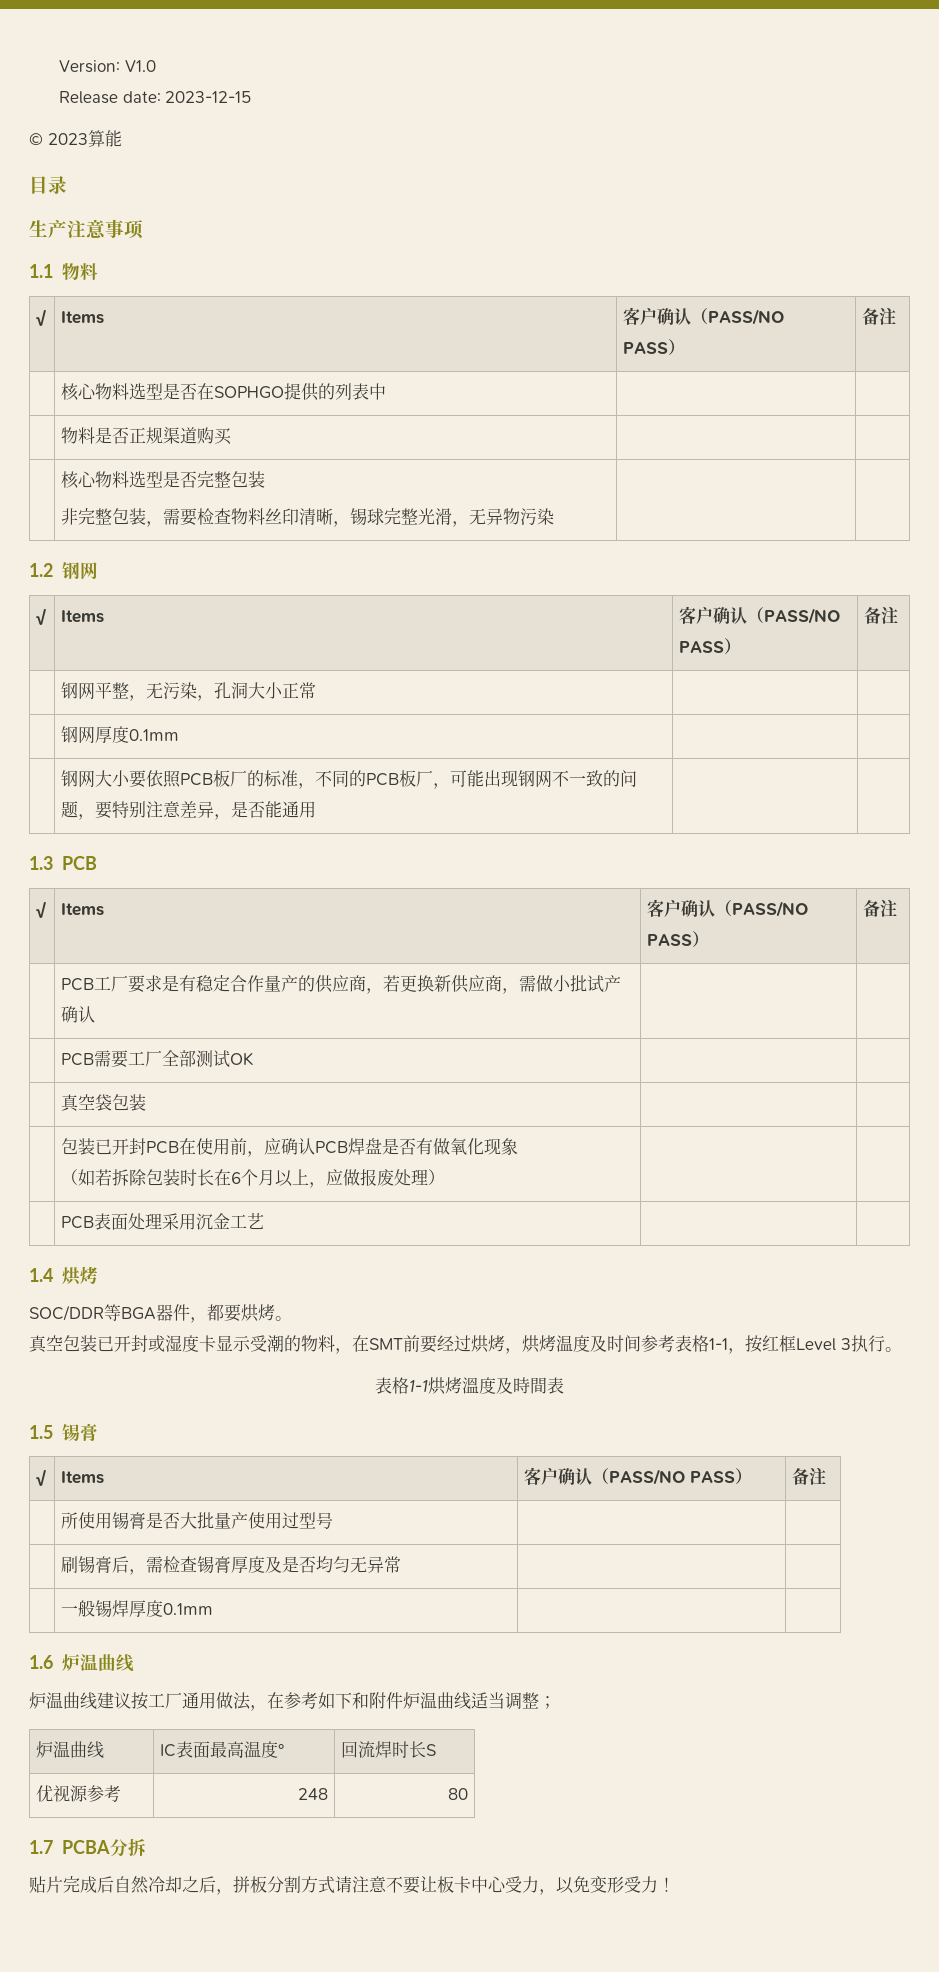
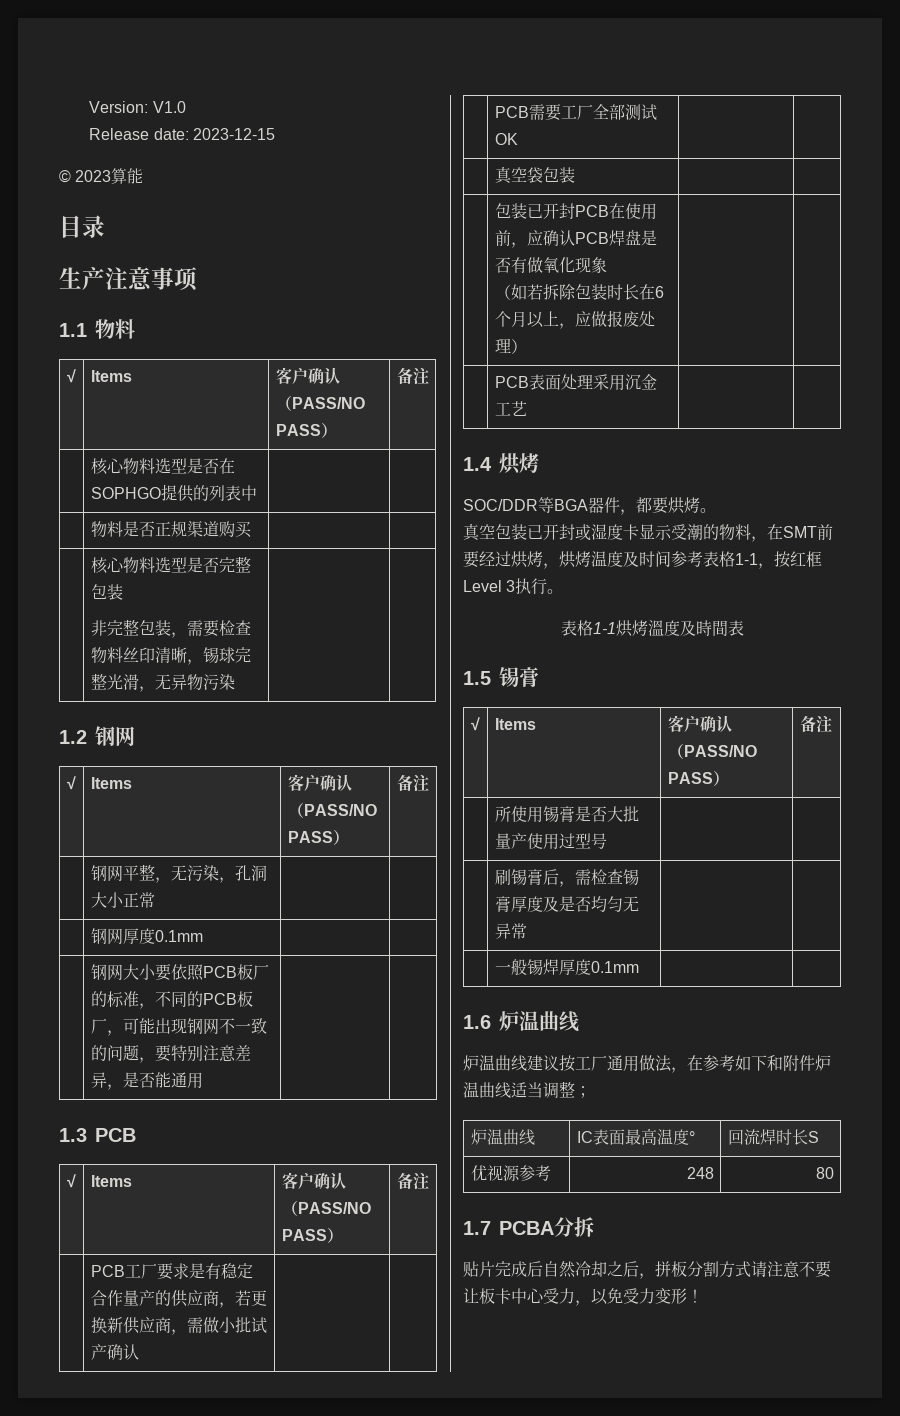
- 贴片完成后自然冷却之后，拼板分割方式请注意不要让板卡中心受力，以免变形受力！
+ 贴片完成后自然冷却之后，拼板分割方式请注意不要让板卡中心受力，以免受力变形！

